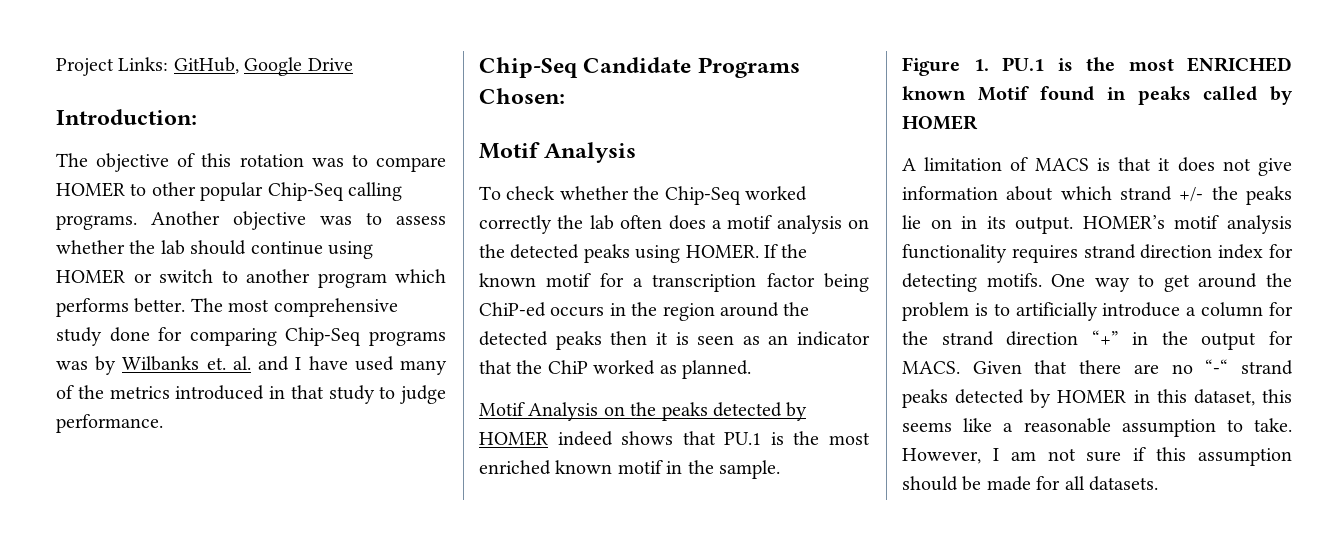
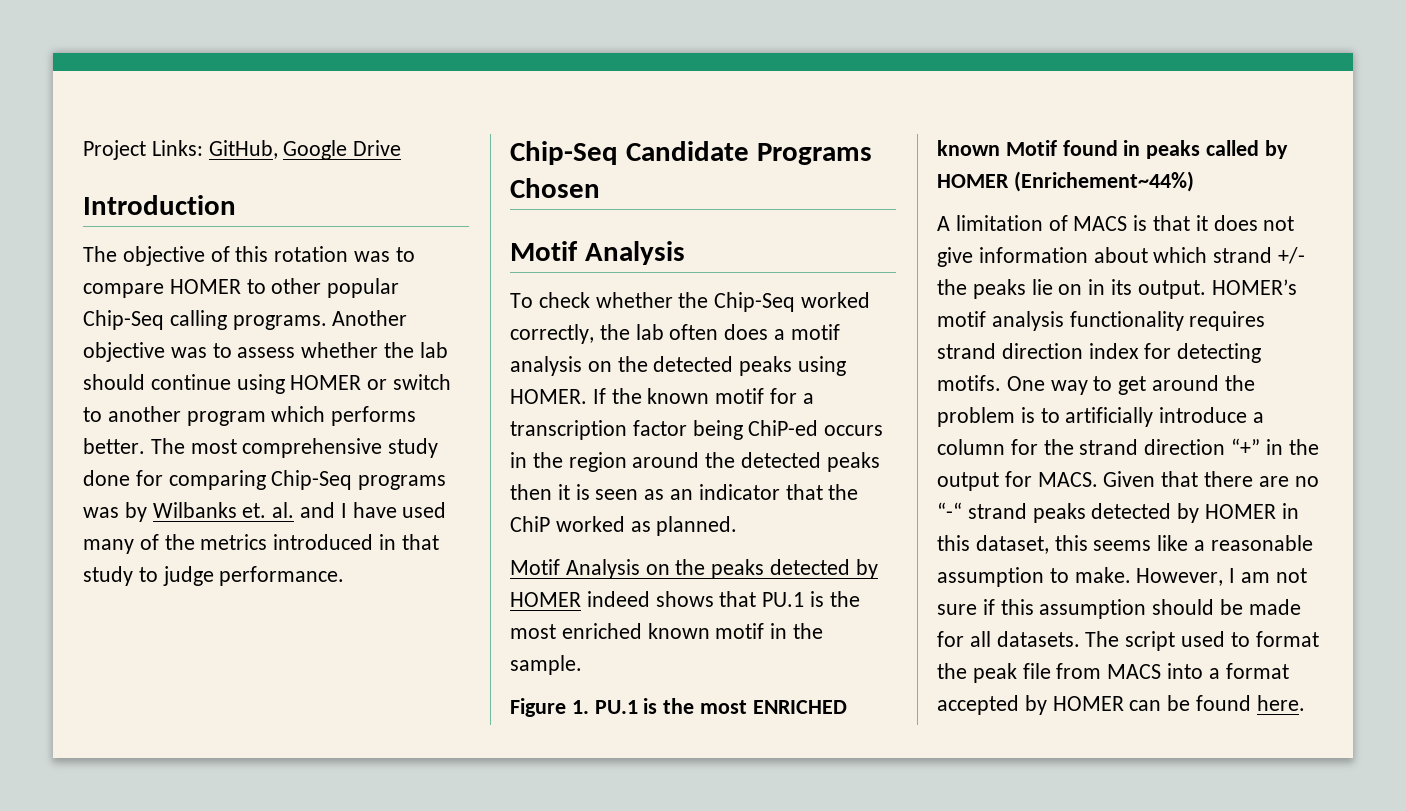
- Introduction:
+ Introduction
- Chip-Seq Candidate Programs Chosen:
+ Chip-Seq Candidate Programs Chosen
- To check whether the Chip-Seq worked correctly the lab often does a motif analysis on the detected peaks using HOMER.
+ To check whether the Chip-Seq worked correctly, the lab often does a motif analysis on the detected peaks using HOMER.
- Figure 1. PU.1 is the most ENRICHED known Motif found in peaks called by HOMER
+ Figure 1. PU.1 is the most ENRICHED known Motif found in peaks called by HOMER (Enrichement~44%)
- Given that there are no “-“ strand peaks detected by HOMER in this dataset, this seems like a reasonable assumption to take.
+ Given that there are no “-“ strand peaks detected by HOMER in this dataset, this seems like a reasonable assumption to make.
+ The script used to format the peak file from MACS into a format accepted by HOMER can be found here.

